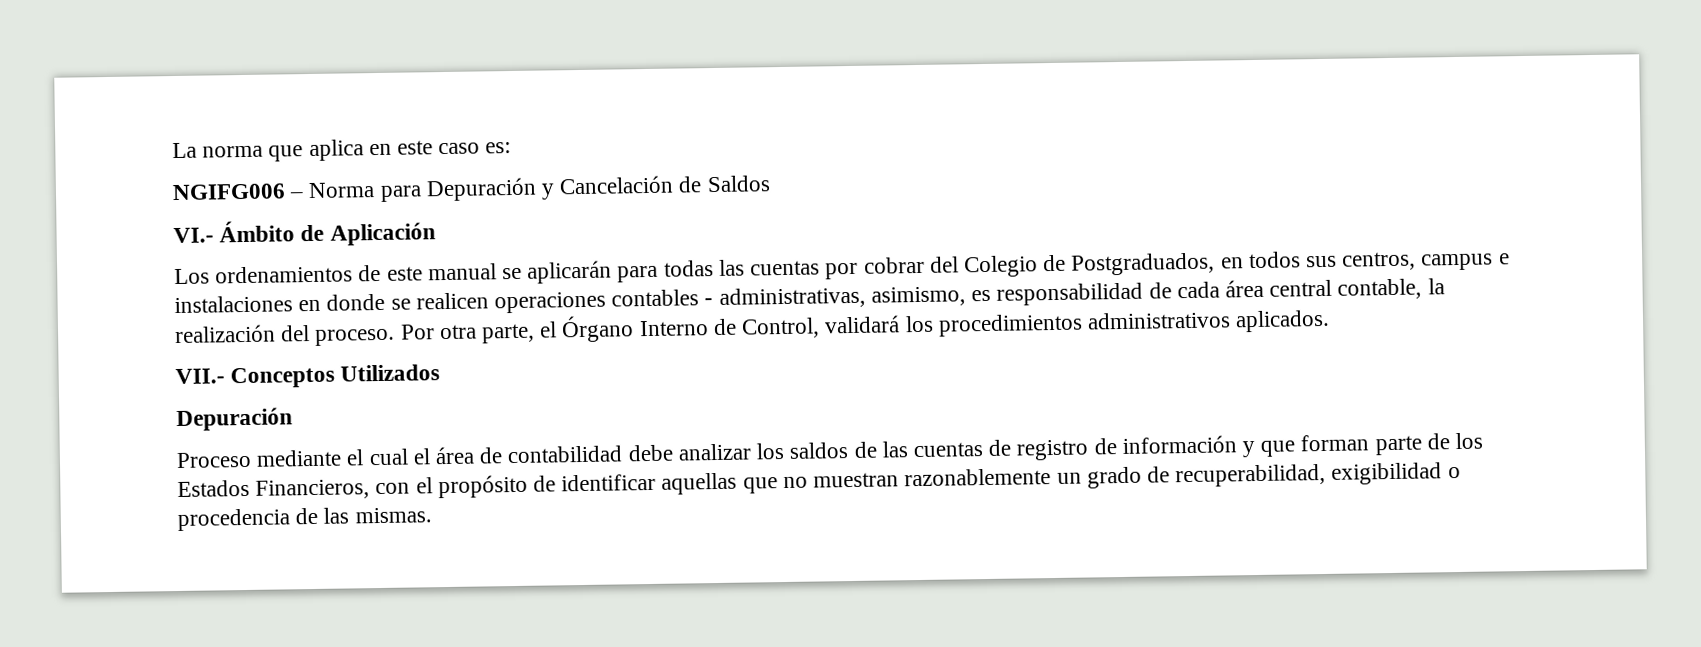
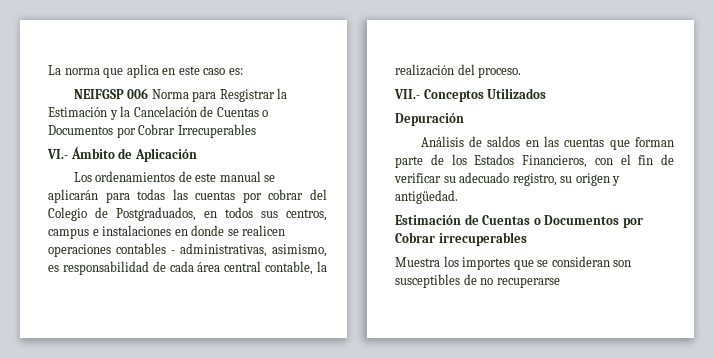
- NGIFG006 – Norma para Depuración y Cancelación de Saldos
+ NEIFGSP 006 Norma para Resgistrar la Estimación y la Cancelación de Cuentas o Documentos por Cobrar Irrecuperables
- Los ordenamientos de este manual se aplicarán para todas las cuentas por cobrar del Colegio de Postgraduados, en todos sus centros, campus e instalaciones en donde se realicen operaciones contables - administrativas, asimismo, es responsabilidad de cada área central contable, la realización del proceso. Por otra parte, el Órgano Interno de Control, validará los procedimientos administrativos aplicados.
+ Los ordenamientos de este manual se aplicarán para todas las cuentas por cobrar del Colegio de Postgraduados, en todos sus centros, campus e instalaciones en donde se realicen operaciones contables - administrativas, asimismo, es responsabilidad de cada área central contable, la realización del proceso.
  VII.- Conceptos Utilizados
  Depuración
- Proceso mediante el cual el área de contabilidad debe analizar los saldos de las cuentas de registro de información y que forman parte de los Estados Financieros, con el propósito de identificar aquellas que no muestran razonablemente un grado de recuperabilidad, exigibilidad o procedencia de las mismas.
+ Análisis de saldos en las cuentas que forman parte de los Estados Financieros, con el fin de verificar su adecuado registro, su origen y antigüedad.
+ Estimación de Cuentas o Documentos por Cobrar irrecuperables
+ Muestra los importes que se consideran son susceptibles de no recuperarse

